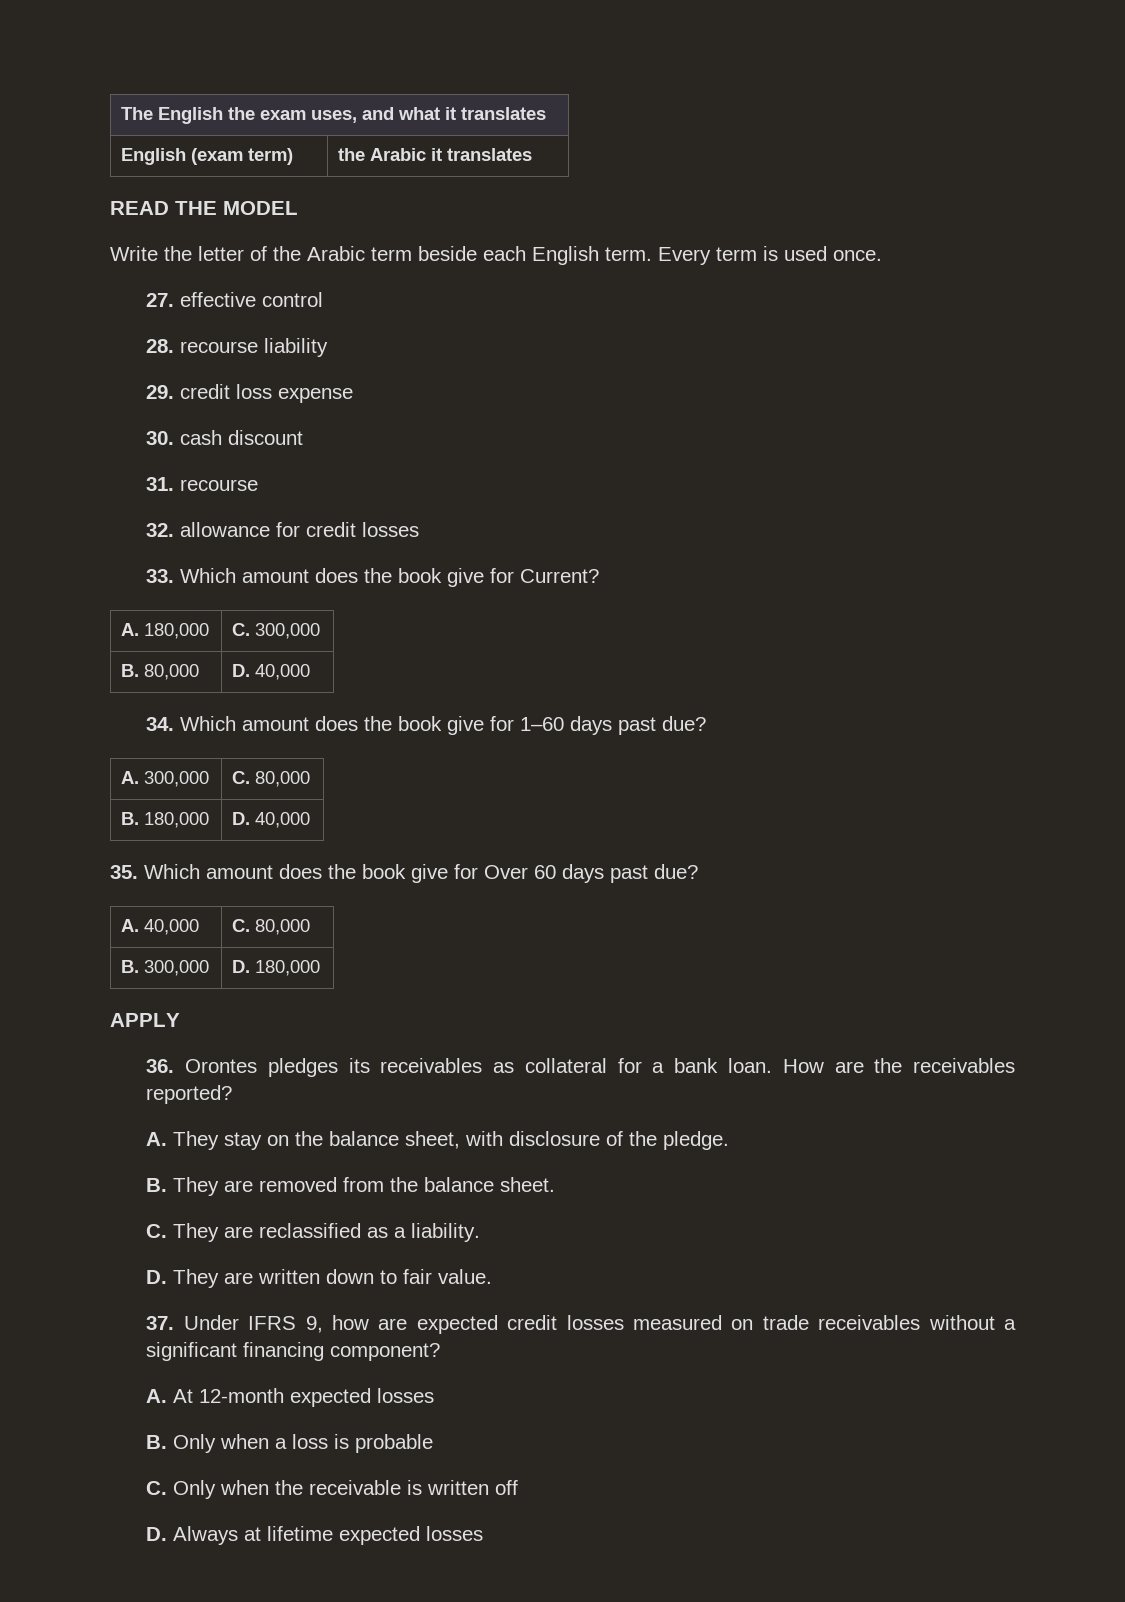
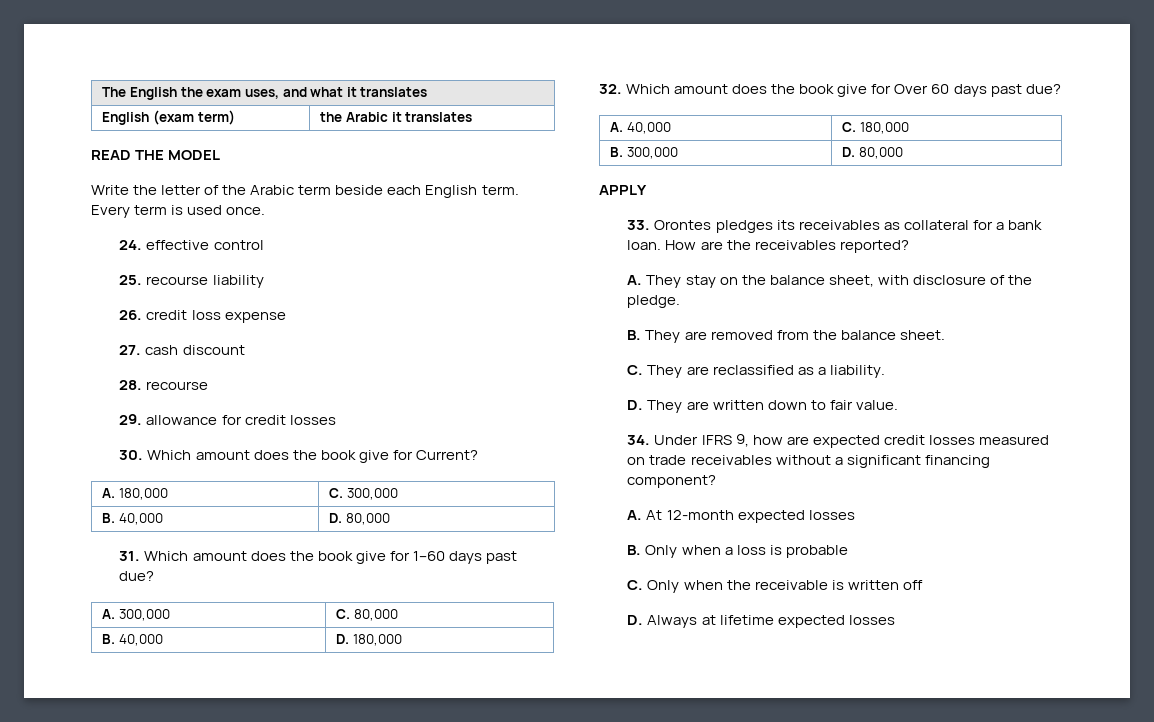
- 27. effective control
+ 24. effective control
- 28. recourse liability
+ 25. recourse liability
- 29. credit loss expense
+ 26. credit loss expense
- 30. cash discount
+ 27. cash discount
- 31. recourse
+ 28. recourse
- 32. allowance for credit losses
+ 29. allowance for credit losses
- 33. Which amount does the book give for Current?
+ 30. Which amount does the book give for Current?
- B. 80,000 | D. 40,000
- 34. Which amount does the book give for 1–60 days past due?
+ B. 40,000 | D. 80,000
+ 31. Which amount does the book give for 1–60 days past due?
- B. 180,000 | D. 40,000
- 35. Which amount does the book give for Over 60 days past due?
+ B. 40,000 | D. 180,000
+ 32. Which amount does the book give for Over 60 days past due?
- A. 40,000 | C. 80,000
+ A. 40,000 | C. 180,000
- B. 300,000 | D. 180,000
+ B. 300,000 | D. 80,000
- 36. Orontes pledges its receivables as collateral for a bank loan.
+ 33. Orontes pledges its receivables as collateral for a bank loan.
- 37. Under IFRS 9, how are expected credit losses measured on trade receivables without a significant financing component?
+ 34. Under IFRS 9, how are expected credit losses measured on trade receivables without a significant financing component?

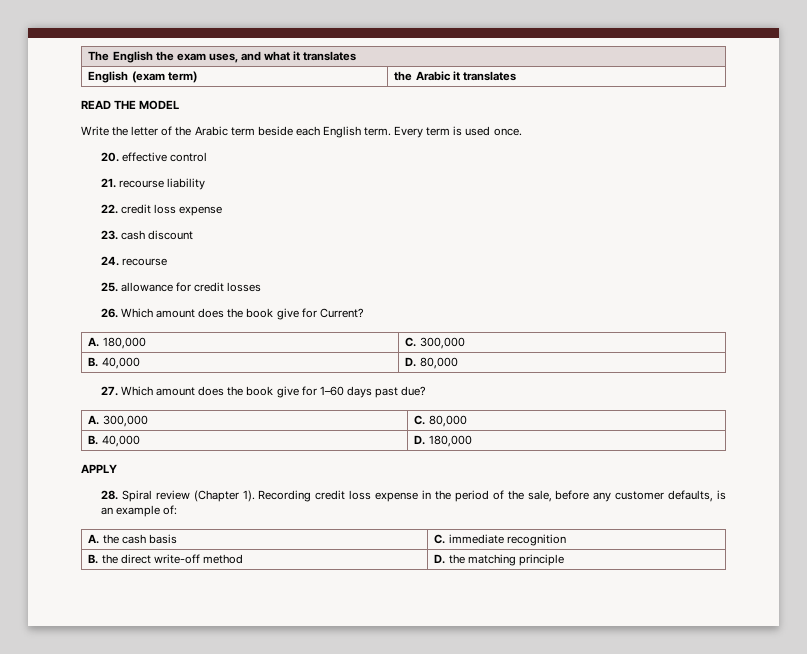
- 24. effective control
+ 20. effective control
- 25. recourse liability
+ 21. recourse liability
- 26. credit loss expense
+ 22. credit loss expense
- 27. cash discount
+ 23. cash discount
- 28. recourse
+ 24. recourse
- 29. allowance for credit losses
+ 25. allowance for credit losses
- 30. Which amount does the book give for Current?
+ 26. Which amount does the book give for Current?
- 31. Which amount does the book give for 1–60 days past due?
+ 27. Which amount does the book give for 1–60 days past due?
- 32. Which amount does the book give for Over 60 days past due?
- A. 40,000 | C. 180,000
- B. 300,000 | D. 80,000
  APPLY
- 33. Orontes pledges its receivables as collateral for a bank loan. How are the receivables reported?
- A. They stay on the balance sheet, with disclosure of the pledge.
- B. They are removed from the balance sheet.
- C. They are reclassified as a liability.
- D. They are written down to fair value.
- 34. Under IFRS 9, how are expected credit losses measured on trade receivables without a significant financing component?
- A. At 12-month expected losses
- B. Only when a loss is probable
- C. Only when the receivable is written off
- D. Always at lifetime expected losses
+ 28. Spiral review (Chapter 1). Recording credit loss expense in the period of the sale, before any customer defaults, is an example of:
+ A. the cash basis | C. immediate recognition
+ B. the direct write-off method | D. the matching principle

